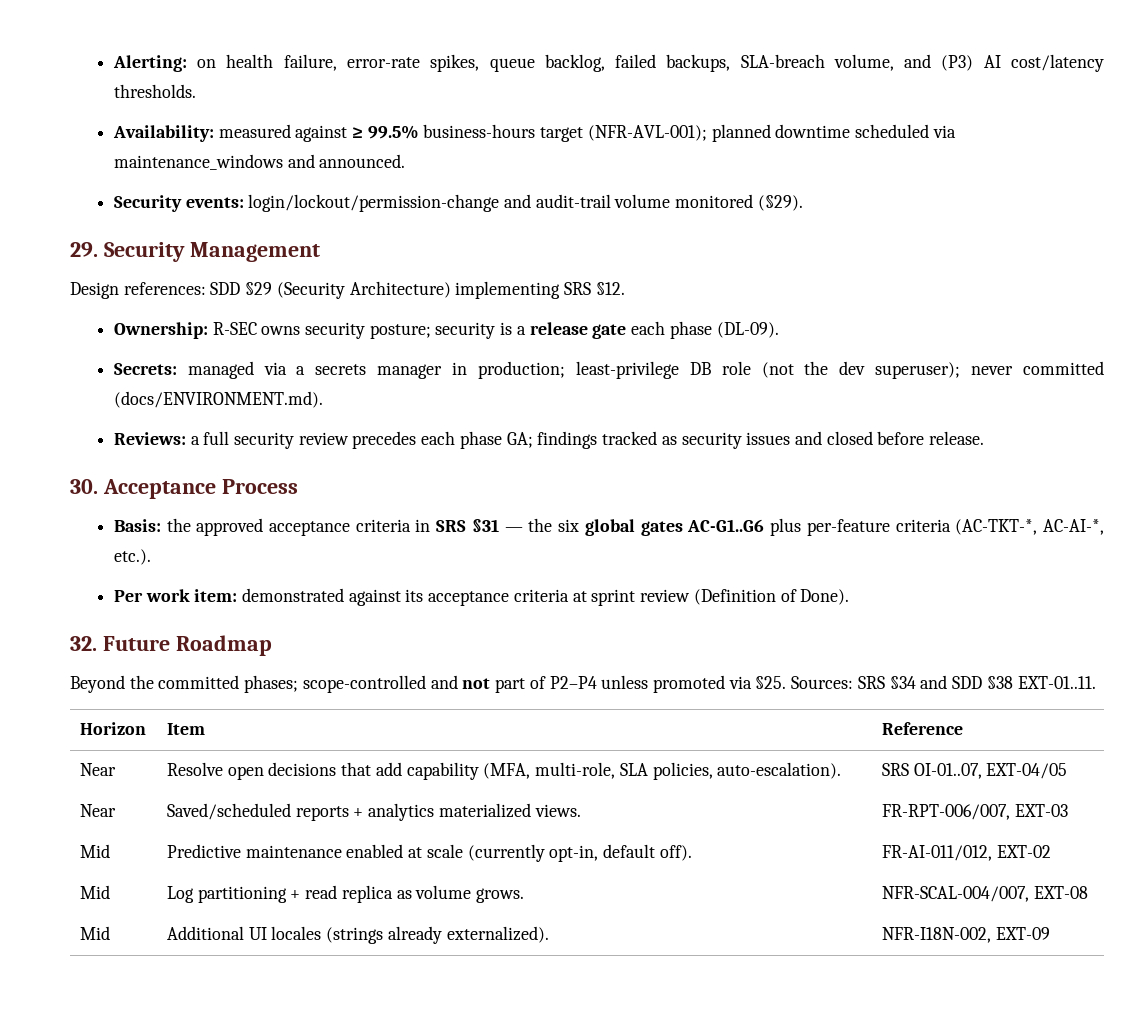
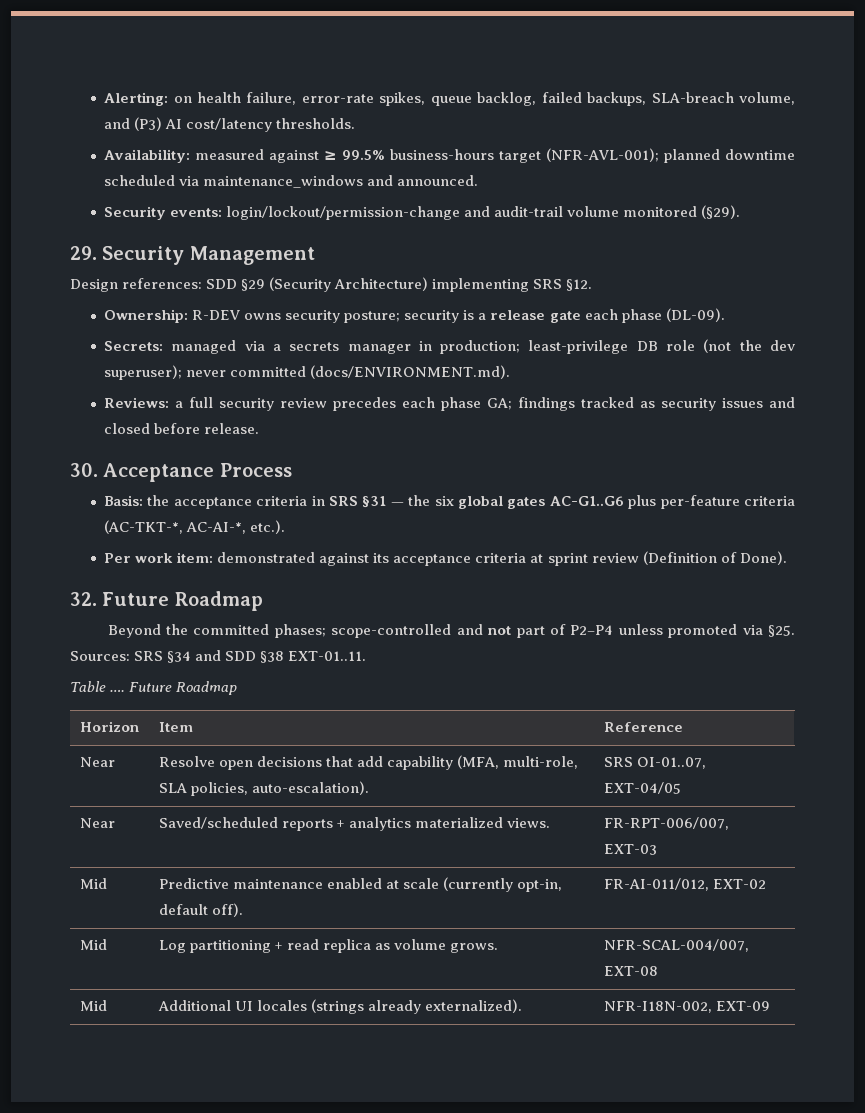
- Ownership: R-SEC owns security posture; security is a release gate each phase (DL-09).
+ Ownership: R-DEV owns security posture; security is a release gate each phase (DL-09).
- Basis: the approved acceptance criteria in SRS §31 — the six global gates AC-G1..G6 plus per-feature criteria (AC-TKT-*, AC-AI-*, etc.).
+ Basis: the acceptance criteria in SRS §31 — the six global gates AC-G1..G6 plus per-feature criteria (AC-TKT-*, AC-AI-*, etc.).
+ Table …. Future Roadmap

